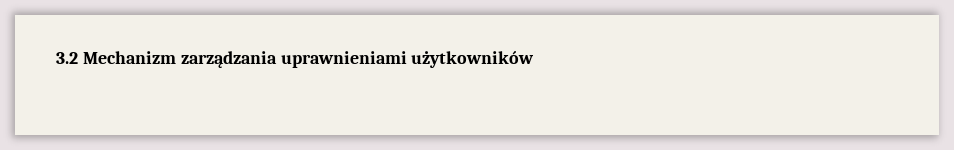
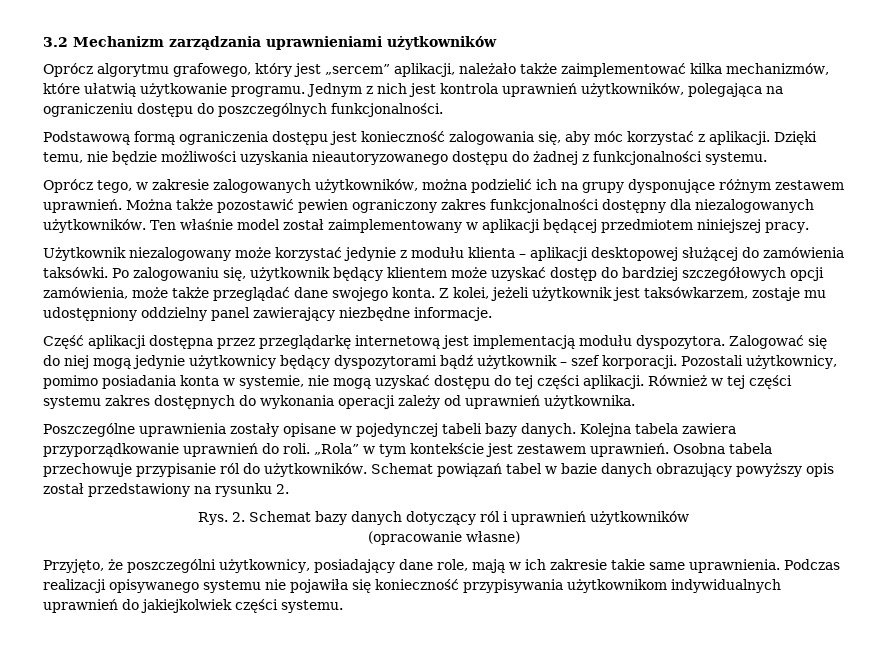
+ Oprócz algorytmu grafowego, który jest „sercem” aplikacji, należało także zaimplementować kilka mechanizmów, które ułatwią użytkowanie programu. Jednym z nich jest kontrola uprawnień użytkowników, polegająca na ograniczeniu dostępu do poszczególnych funkcjonalności.
+ Podstawową formą ograniczenia dostępu jest konieczność zalogowania się, aby móc korzystać z aplikacji. Dzięki temu, nie będzie możliwości uzyskania nieautoryzowanego dostępu do żadnej z funkcjonalności systemu.
+ Oprócz tego, w zakresie zalogowanych użytkowników, można podzielić ich na grupy dysponujące różnym zestawem uprawnień. Można także pozostawić pewien ograniczony zakres funkcjonalności dostępny dla niezalogowanych użytkowników. Ten właśnie model został zaimplementowany w aplikacji będącej przedmiotem niniejszej pracy.
+ Użytkownik niezalogowany może korzystać jedynie z modułu klienta – aplikacji desktopowej służącej do zamówienia taksówki. Po zalogowaniu się, użytkownik będący klientem może uzyskać dostęp do bardziej szczegółowych opcji zamówienia, może także przeglądać dane swojego konta. Z kolei, jeżeli użytkownik jest taksówkarzem, zostaje mu udostępniony oddzielny panel zawierający niezbędne informacje.
+ Część aplikacji dostępna przez przeglądarkę internetową jest implementacją modułu dyspozytora. Zalogować się do niej mogą jedynie użytkownicy będący dyspozytorami bądź użytkownik – szef korporacji. Pozostali użytkownicy, pomimo posiadania konta w systemie, nie mogą uzyskać dostępu do tej części aplikacji. Również w tej części systemu zakres dostępnych do wykonania operacji zależy od uprawnień użytkownika.
+ Poszczególne uprawnienia zostały opisane w pojedynczej tabeli bazy danych. Kolejna tabela zawiera przyporządkowanie uprawnień do roli. „Rola” w tym kontekście jest zestawem uprawnień. Osobna tabela przechowuje przypisanie ról do użytkowników. Schemat powiązań tabel w bazie danych obrazujący powyższy opis został przedstawiony na rysunku 2.
+ Rys. 2. Schemat bazy danych dotyczący ról i uprawnień użytkowników
+ (opracowanie własne)
+ Przyjęto, że poszczególni użytkownicy, posiadający dane role, mają w ich zakresie takie same uprawnienia. Podczas realizacji opisywanego systemu nie pojawiła się konieczność przypisywania użytkownikom indywidualnych uprawnień do jakiejkolwiek części systemu.

